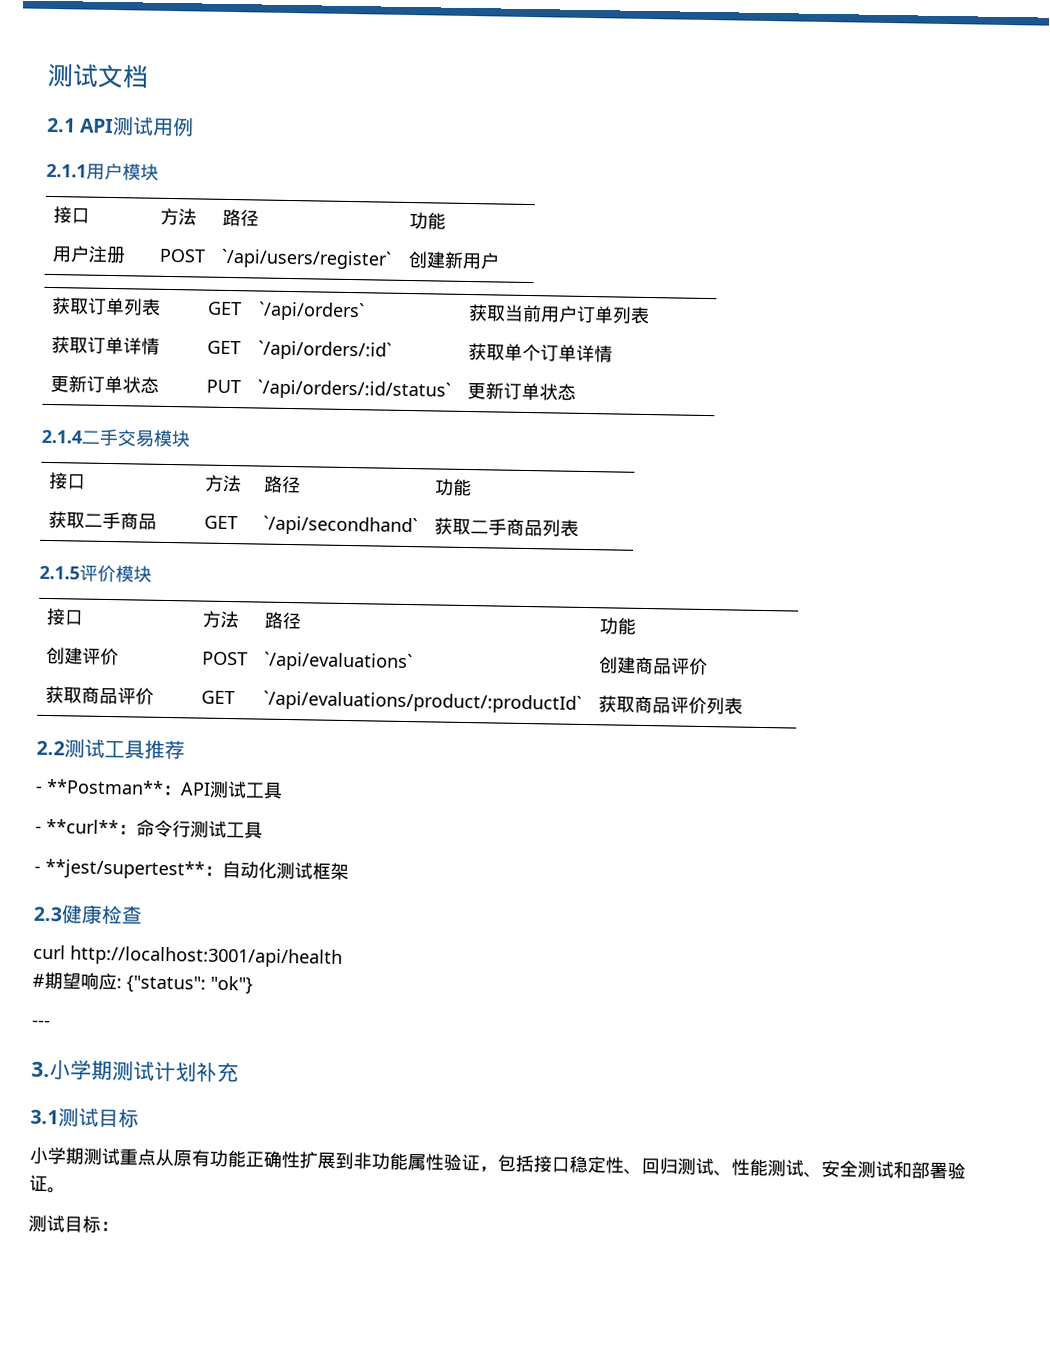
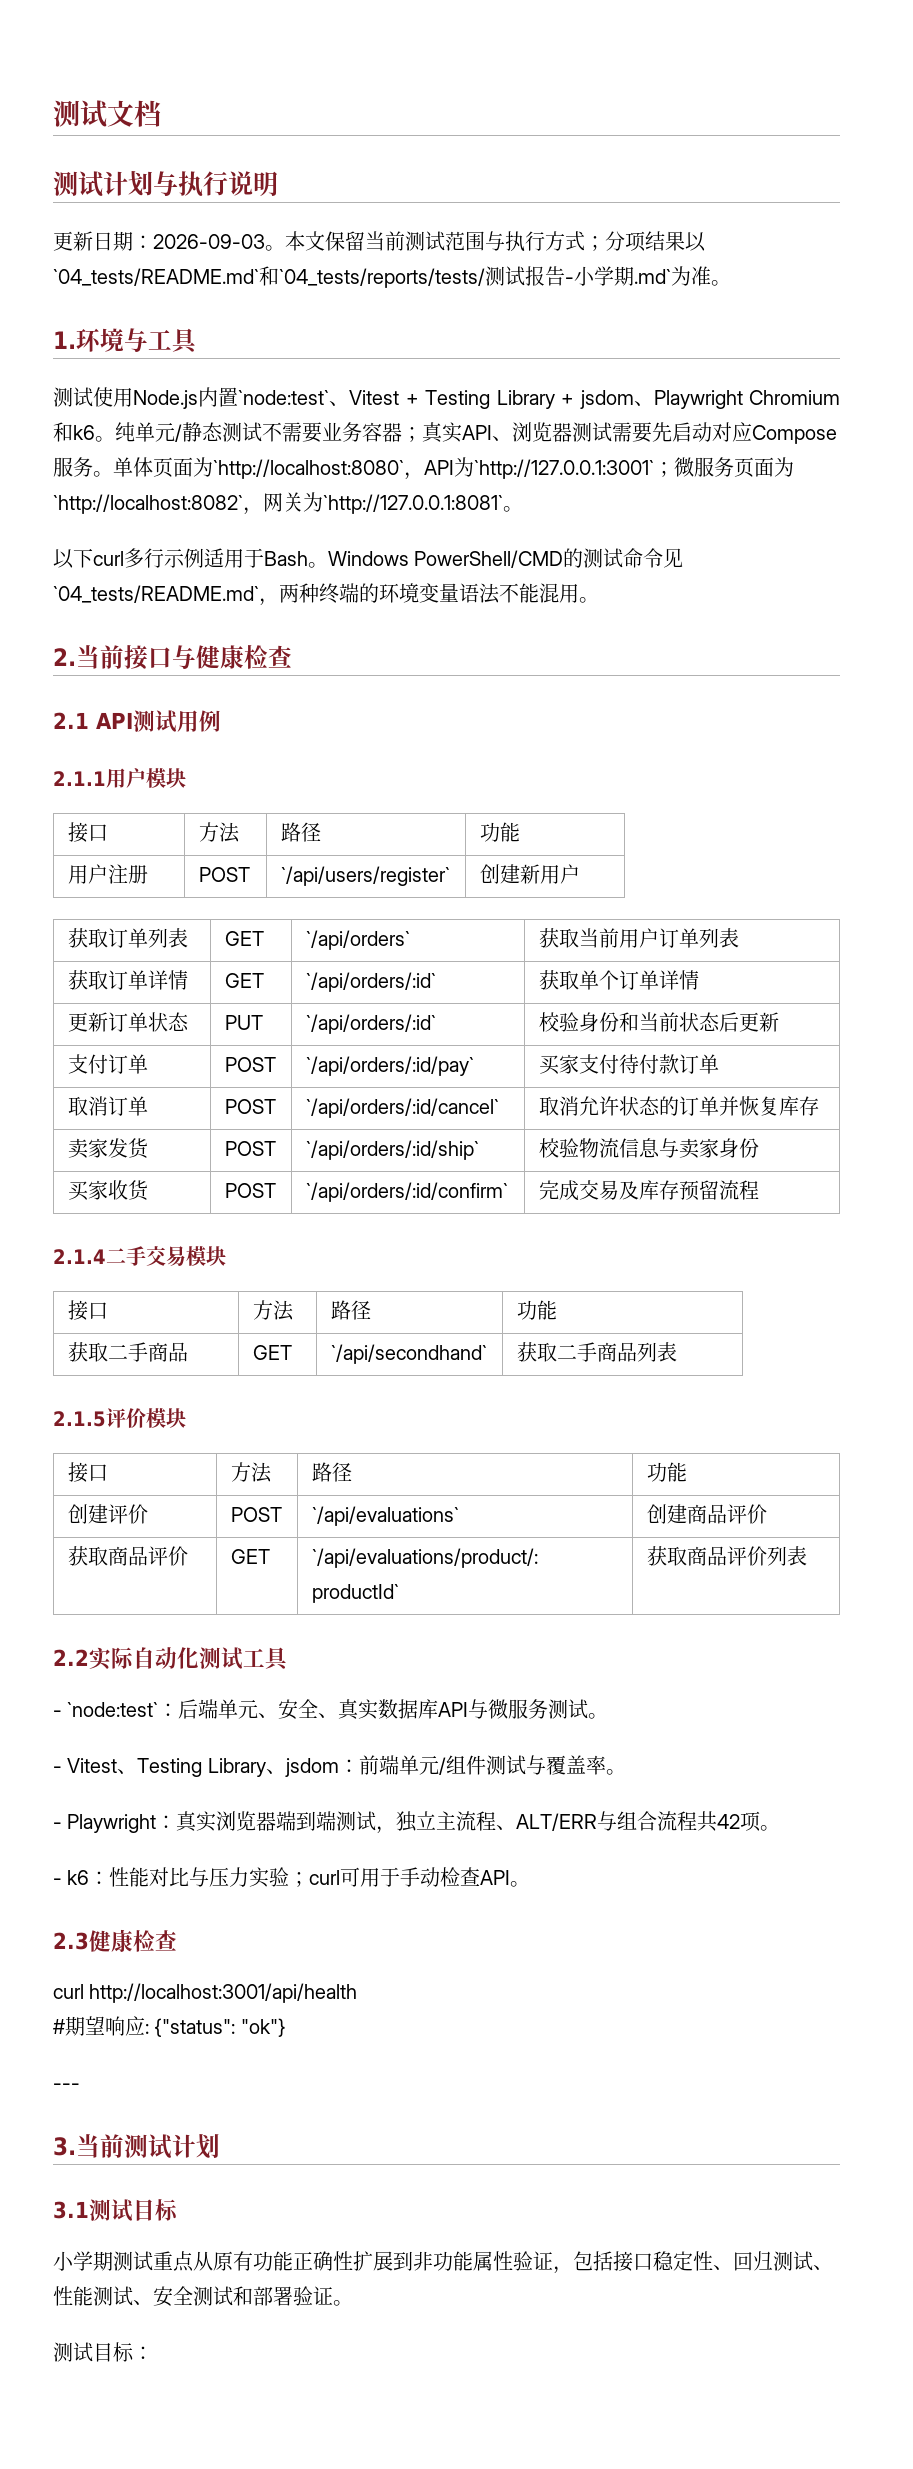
+ 测试计划与执行说明
+ 更新日期：2026-09-03。本文保留当前测试范围与执行方式；分项结果以`04_tests/README.md`和`04_tests/reports/tests/测试报告-小学期.md`为准。
+ 1.环境与工具
+ 测试使用Node.js内置`node:test`、Vitest + Testing Library + jsdom、Playwright Chromium和k6。纯单元/静态测试不需要业务容器；真实API、浏览器测试需要先启动对应Compose服务。单体页面为`http://localhost:8080`，API为`http://127.0.0.1:3001`；微服务页面为`http://localhost:8082`，网关为`http://127.0.0.1:8081`。
+ 以下curl多行示例适用于Bash。Windows PowerShell/CMD的测试命令见`04_tests/README.md`，两种终端的环境变量语法不能混用。
+ 2.当前接口与健康检查
- 更新订单状态 | PUT | `/api/orders/:id/status` | 更新订单状态
+ 更新订单状态 | PUT | `/api/orders/:id` | 校验身份和当前状态后更新
+ 支付订单 | POST | `/api/orders/:id/pay` | 买家支付待付款订单
+ 取消订单 | POST | `/api/orders/:id/cancel` | 取消允许状态的订单并恢复库存
+ 卖家发货 | POST | `/api/orders/:id/ship` | 校验物流信息与卖家身份
+ 买家收货 | POST | `/api/orders/:id/confirm` | 完成交易及库存预留流程
- 2.2测试工具推荐
- - **Postman**：API测试工具
- - **curl**：命令行测试工具
- - **jest/supertest**：自动化测试框架
+ 2.2实际自动化测试工具
+ - `node:test`：后端单元、安全、真实数据库API与微服务测试。
+ - Vitest、Testing Library、jsdom：前端单元/组件测试与覆盖率。
+ - Playwright：真实浏览器端到端测试，独立主流程、ALT/ERR与组合流程共42项。
+ - k6：性能对比与压力实验；curl可用于手动检查API。
- 3.小学期测试计划补充
+ 3.当前测试计划

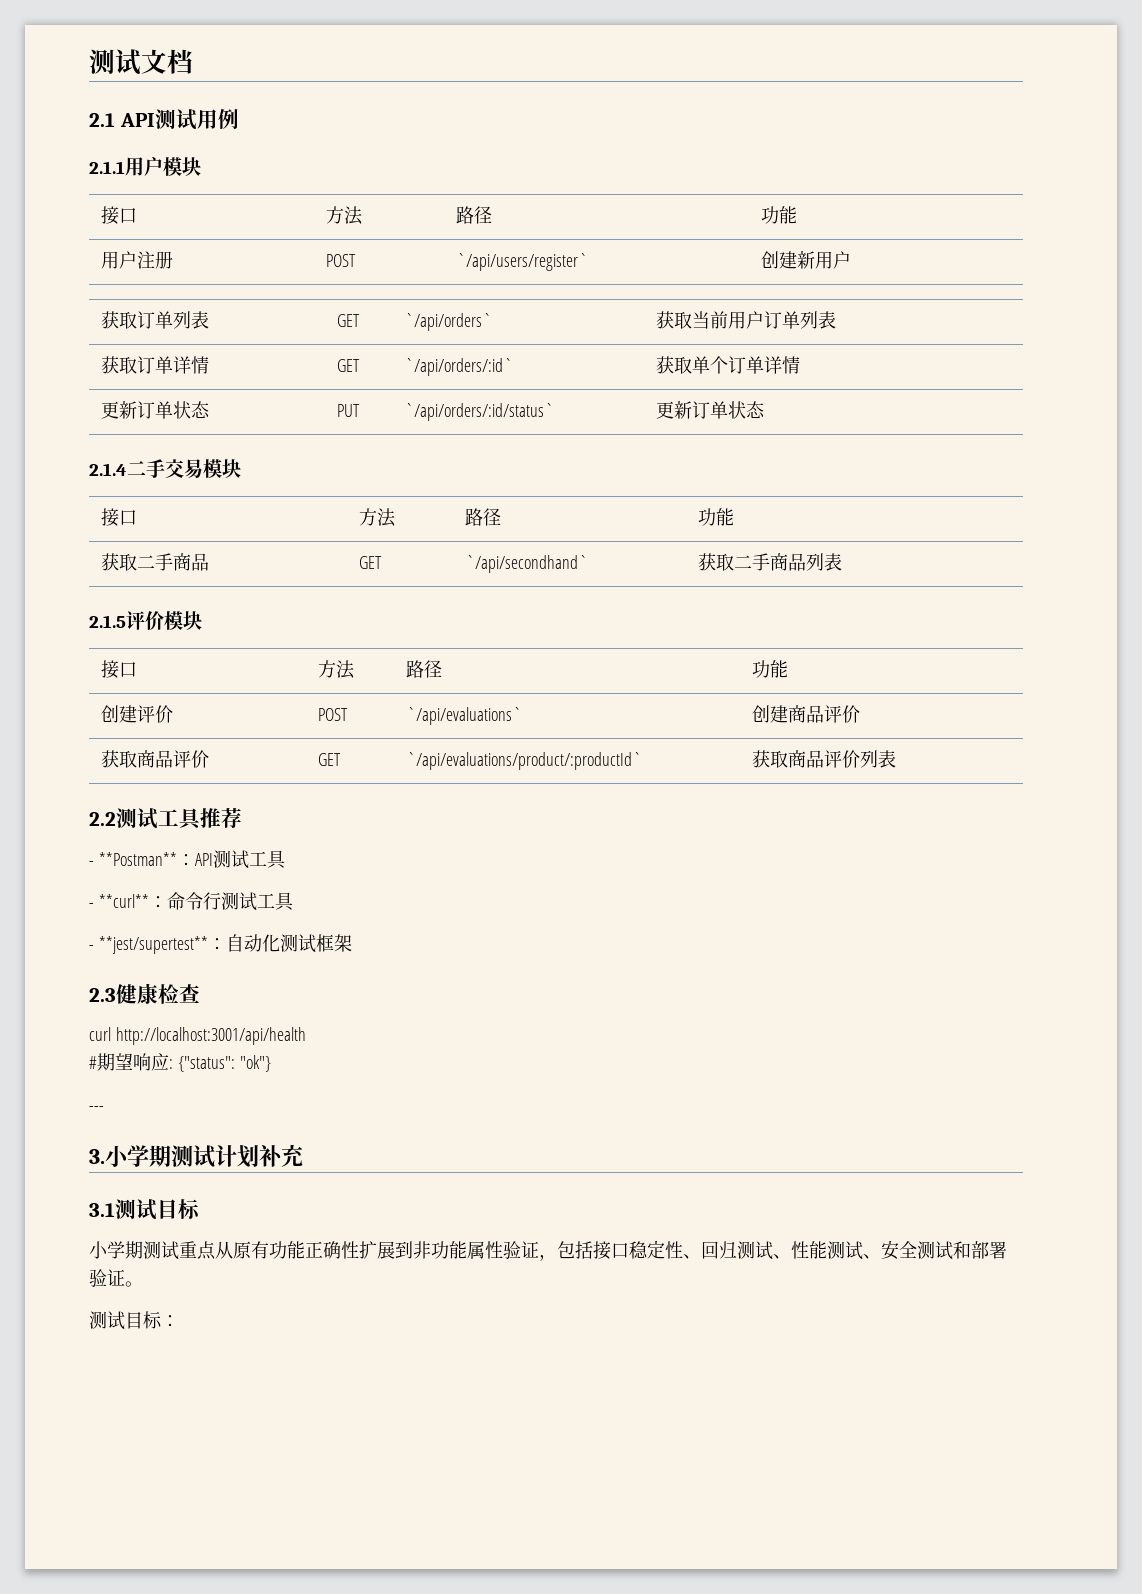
- 测试计划与执行说明
- 更新日期：2026-09-03。本文保留当前测试范围与执行方式；分项结果以`04_tests/README.md`和`04_tests/reports/tests/测试报告-小学期.md`为准。
- 1.环境与工具
- 测试使用Node.js内置`node:test`、Vitest + Testing Library + jsdom、Playwright Chromium和k6。纯单元/静态测试不需要业务容器；真实API、浏览器测试需要先启动对应Compose服务。单体页面为`http://localhost:8080`，API为`http://127.0.0.1:3001`；微服务页面为`http://localhost:8082`，网关为`http://127.0.0.1:8081`。
- 以下curl多行示例适用于Bash。Windows PowerShell/CMD的测试命令见`04_tests/README.md`，两种终端的环境变量语法不能混用。
- 2.当前接口与健康检查
- 更新订单状态 | PUT | `/api/orders/:id` | 校验身份和当前状态后更新
- 支付订单 | POST | `/api/orders/:id/pay` | 买家支付待付款订单
- 取消订单 | POST | `/api/orders/:id/cancel` | 取消允许状态的订单并恢复库存
- 卖家发货 | POST | `/api/orders/:id/ship` | 校验物流信息与卖家身份
- 买家收货 | POST | `/api/orders/:id/confirm` | 完成交易及库存预留流程
+ 更新订单状态 | PUT | `/api/orders/:id/status` | 更新订单状态
- 2.2实际自动化测试工具
- - `node:test`：后端单元、安全、真实数据库API与微服务测试。
- - Vitest、Testing Library、jsdom：前端单元/组件测试与覆盖率。
- - Playwright：真实浏览器端到端测试，独立主流程、ALT/ERR与组合流程共42项。
- - k6：性能对比与压力实验；curl可用于手动检查API。
+ 2.2测试工具推荐
+ - **Postman**：API测试工具
+ - **curl**：命令行测试工具
+ - **jest/supertest**：自动化测试框架
- 3.当前测试计划
+ 3.小学期测试计划补充

